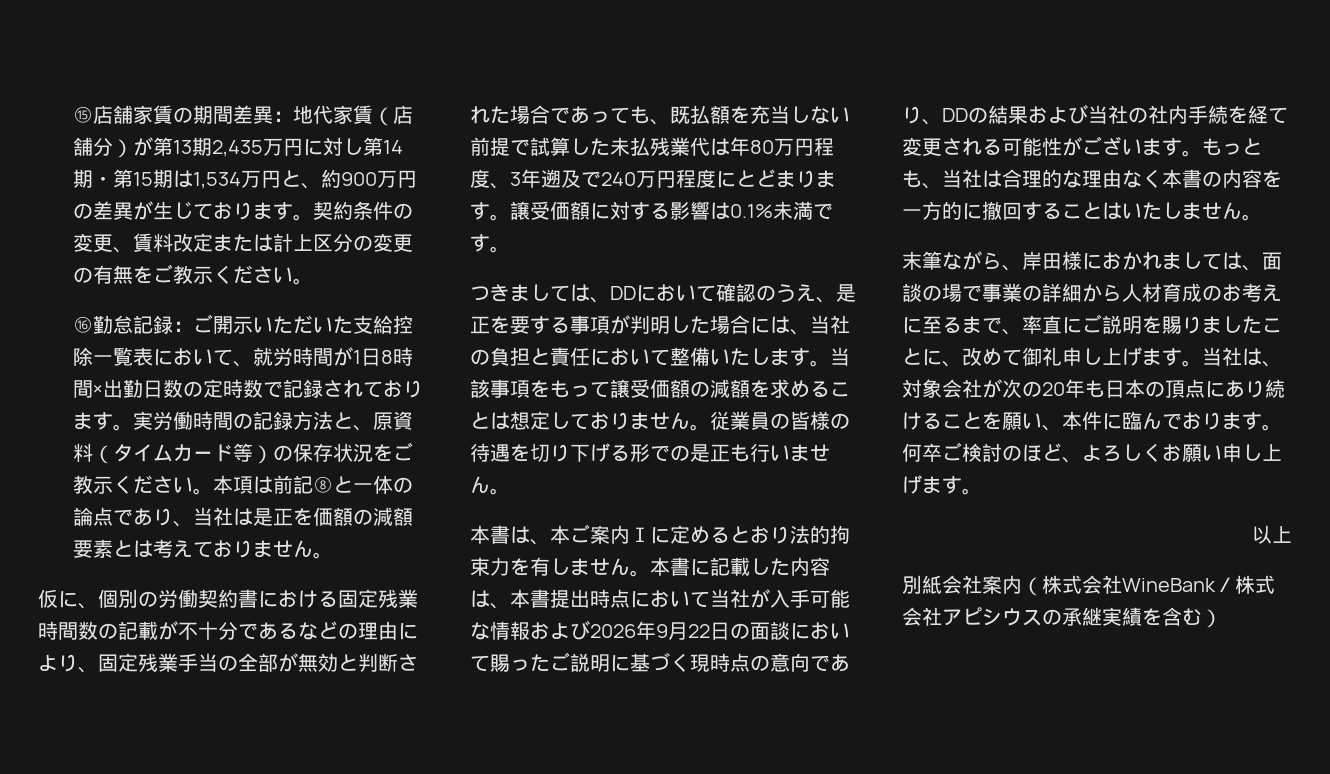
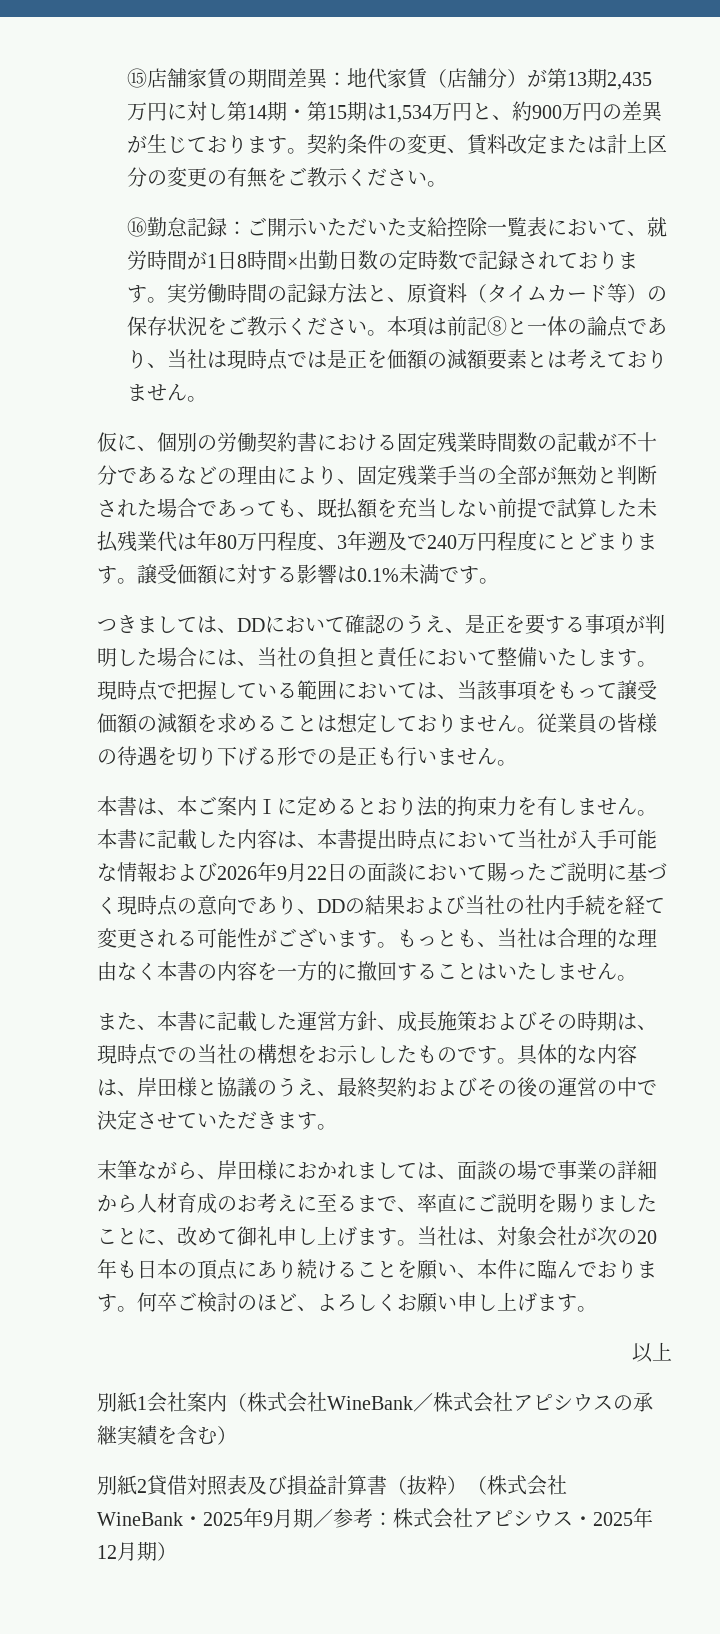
- 本項は前記⑧と一体の論点であり、当社は是正を価額の減額要素とは考えておりません。
+ 本項は前記⑧と一体の論点であり、当社は現時点では是正を価額の減額要素とは考えておりません。
- 当該事項をもって譲受価額の減額を求めることは想定しておりません。
+ 現時点で把握している範囲においては、当該事項をもって譲受価額の減額を求めることは想定しておりません。
+ また、本書に記載した運営方針、成長施策およびその時期は、現時点での当社の構想をお示ししたものです。具体的な内容は、岸田様と協議のうえ、最終契約およびその後の運営の中で決定させていただきます。
- 別紙会社案内（株式会社WineBank／株式会社アピシウスの承継実績を含む）
+ 別紙1会社案内（株式会社WineBank／株式会社アピシウスの承継実績を含む）
+ 別紙2貸借対照表及び損益計算書（抜粋）（株式会社WineBank・2025年9月期／参考：株式会社アピシウス・2025年12月期）

